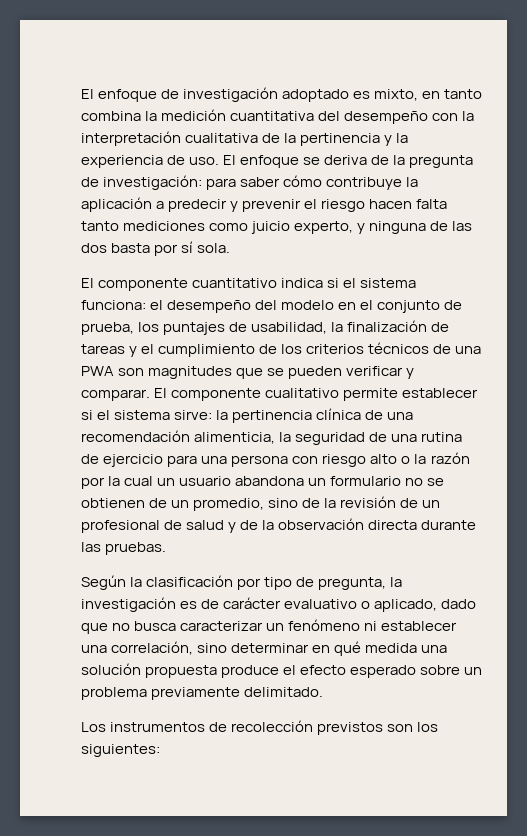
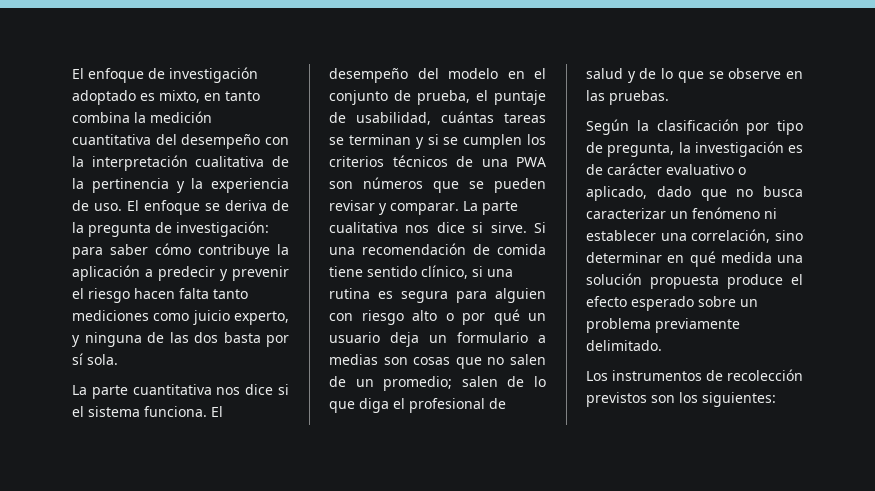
- El componente cuantitativo indica si el sistema funciona: el desempeño del modelo en el conjunto de prueba, los puntajes de usabilidad, la finalización de tareas y el cumplimiento de los criterios técnicos de una PWA son magnitudes que se pueden verificar y comparar.
+ La parte cuantitativa nos dice si el sistema funciona. El desempeño del modelo en el conjunto de prueba, el puntaje de usabilidad, cuántas tareas se terminan y si se cumplen los criterios técnicos de una PWA son números que se pueden revisar y comparar.
- El componente cualitativo permite establecer si el sistema sirve: la pertinencia clínica de una recomendación alimenticia, la seguridad de una rutina de ejercicio para una persona con riesgo alto o la razón por la cual un usuario abandona un formulario no se obtienen de un promedio, sino de la revisión de un profesional de salud y de la observación directa durante las pruebas.
+ La parte cualitativa nos dice si sirve. Si una recomendación de comida tiene sentido clínico, si una rutina es segura para alguien con riesgo alto o por qué un usuario deja un formulario a medias son cosas que no salen de un promedio; salen de lo que diga el profesional de salud y de lo que se observe en las pruebas.

